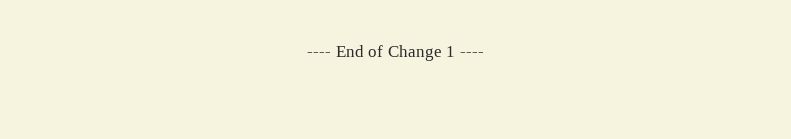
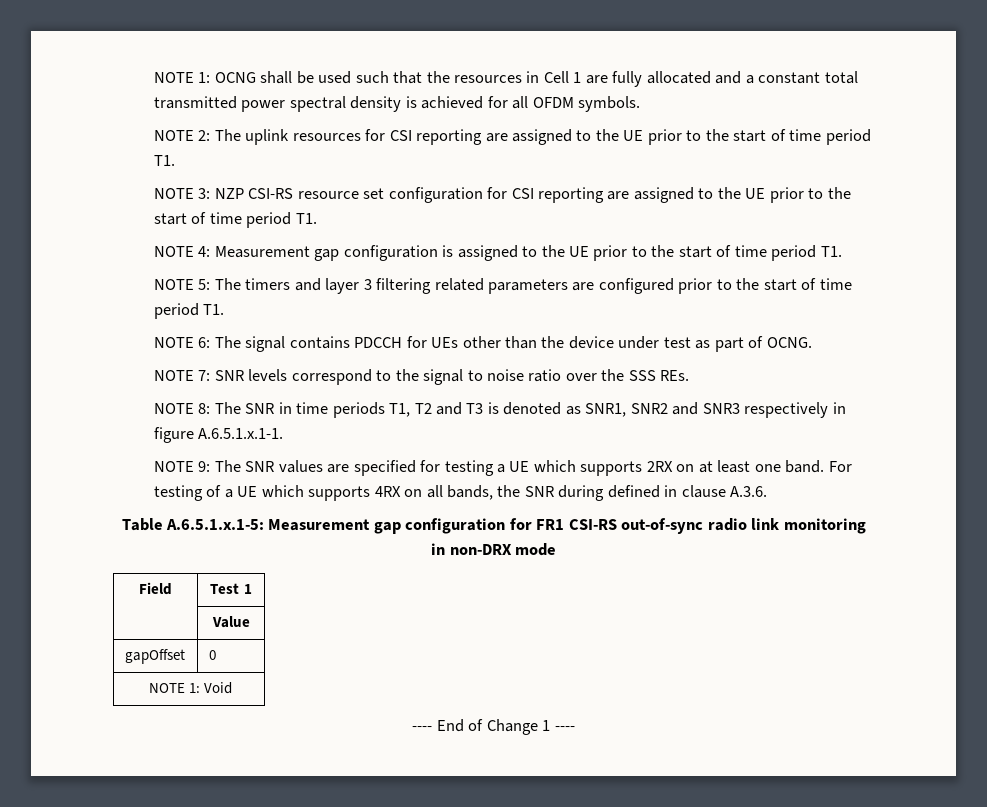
+ NOTE 1: OCNG shall be used such that the resources in Cell 1 are fully allocated and a constant total transmitted power spectral density is achieved for all OFDM symbols.
+ NOTE 2: The uplink resources for CSI reporting are assigned to the UE prior to the start of time period T1.
+ NOTE 3: NZP CSI-RS resource set configuration for CSI reporting are assigned to the UE prior to the start of time period T1.
+ NOTE 4: Measurement gap configuration is assigned to the UE prior to the start of time period T1.
+ NOTE 5: The timers and layer 3 filtering related parameters are configured prior to the start of time period T1.
+ NOTE 6: The signal contains PDCCH for UEs other than the device under test as part of OCNG.
+ NOTE 7: SNR levels correspond to the signal to noise ratio over the SSS REs.
+ NOTE 8: The SNR in time periods T1, T2 and T3 is denoted as SNR1, SNR2 and SNR3 respectively in figure A.6.5.1.x.1-1.
+ NOTE 9: The SNR values are specified for testing a UE which supports 2RX on at least one band. For testing of a UE which supports 4RX on all bands, the SNR during defined in clause A.3.6.
+ Table A.6.5.1.x.1-5: Measurement gap configuration for FR1 CSI-RS out-of-sync radio link monitoring in non-DRX mode
+ Field | Test 1
+ | Value
+ gapOffset | 0
+ NOTE 1: Void

